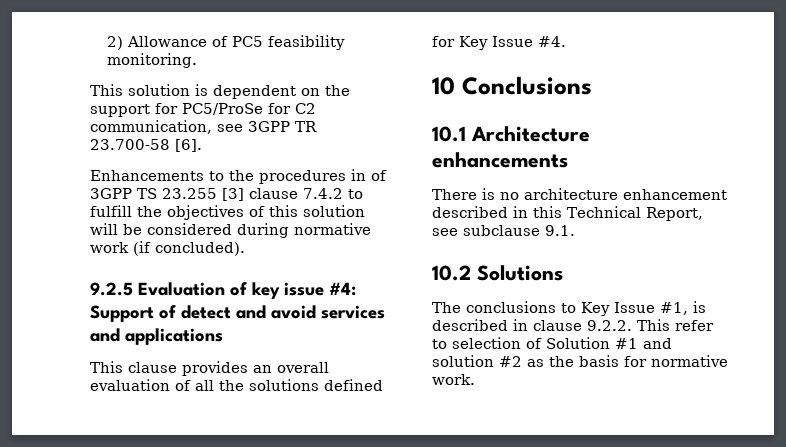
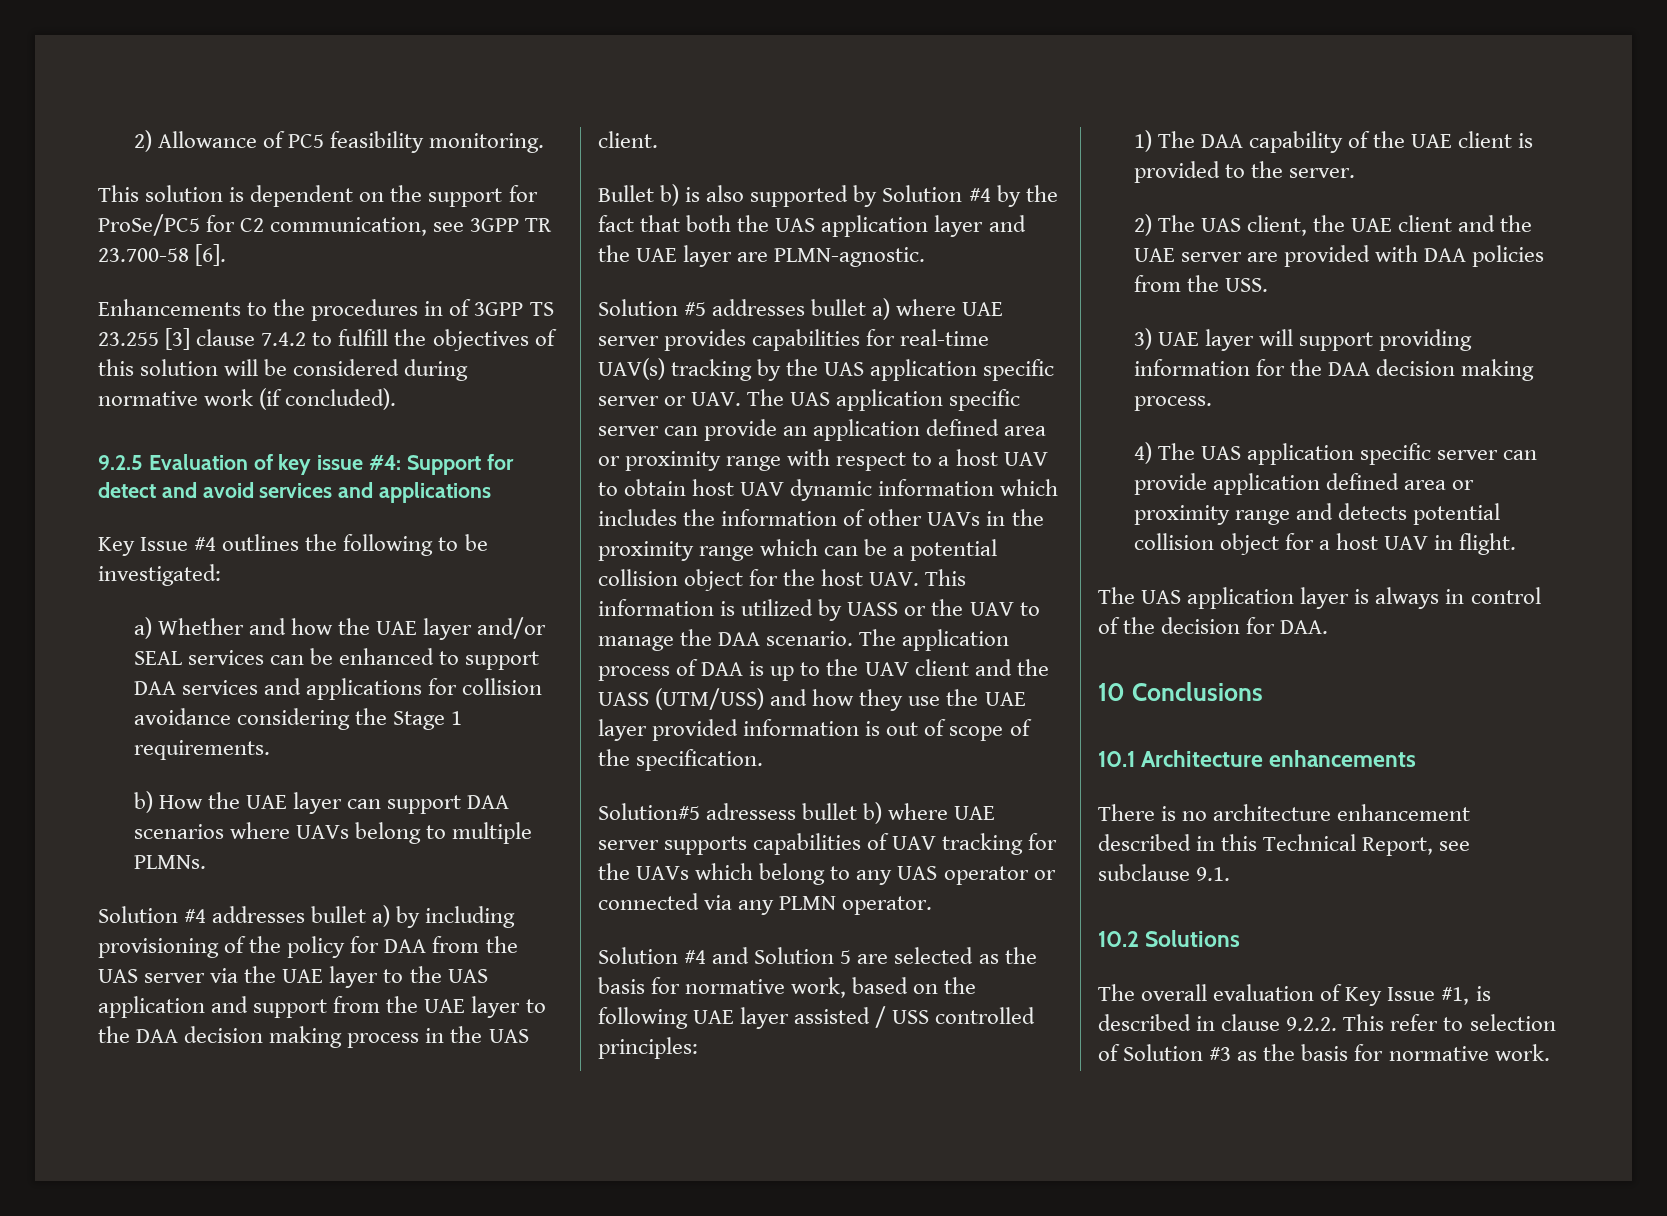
- This solution is dependent on the support for PC5/ProSe for C2 communication, see 3GPP TR 23.700-58 [6].
+ This solution is dependent on the support for ProSe/PC5 for C2 communication, see 3GPP TR 23.700-58 [6].
- 9.2.5 Evaluation of key issue #4: Support of detect and avoid services and applications
+ 9.2.5 Evaluation of key issue #4: Support for detect and avoid services and applications
- This clause provides an overall evaluation of all the solutions defined for Key Issue #4.
+ Key Issue #4 outlines the following to be investigated:
+ a) Whether and how the UAE layer and/or SEAL services can be enhanced to support DAA services and applications for collision avoidance considering the Stage 1 requirements.
+ b) How the UAE layer can support DAA scenarios where UAVs belong to multiple PLMNs.
+ Solution #4 addresses bullet a) by including provisioning of the policy for DAA from the UAS server via the UAE layer to the UAS application and support from the UAE layer to the DAA decision making process in the UAS client.
+ Bullet b) is also supported by Solution #4 by the fact that both the UAS application layer and the UAE layer are PLMN-agnostic.
+ Solution #5 addresses bullet a) where UAE server provides capabilities for real-time UAV(s) tracking by the UAS application specific server or UAV. The UAS application specific server can provide an application defined area or proximity range with respect to a host UAV to obtain host UAV dynamic information which includes the information of other UAVs in the proximity range which can be a potential collision object for the host UAV. This information is utilized by UASS or the UAV to manage the DAA scenario. The application process of DAA is up to the UAV client and the UASS (UTM/USS) and how they use the UAE layer provided information is out of scope of the specification.
+ Solution#5 adressess bullet b) where UAE server supports capabilities of UAV tracking for the UAVs which belong to any UAS operator or connected via any PLMN operator.
+ Solution #4 and Solution 5 are selected as the basis for normative work, based on the following UAE layer assisted / USS controlled principles:
+ 1) The DAA capability of the UAE client is provided to the server.
+ 2) The UAS client, the UAE client and the UAE server are provided with DAA policies from the USS.
+ 3) UAE layer will support providing information for the DAA decision making process.
+ 4) The UAS application specific server can provide application defined area or proximity range and detects potential collision object for a host UAV in flight.
+ The UAS application layer is always in control of the decision for DAA.
- The conclusions to Key Issue #1, is described in clause 9.2.2. This refer to selection of Solution #1 and solution #2 as the basis for normative work.
+ The overall evaluation of Key Issue #1, is described in clause 9.2.2. This refer to selection of Solution #3 as the basis for normative work.

